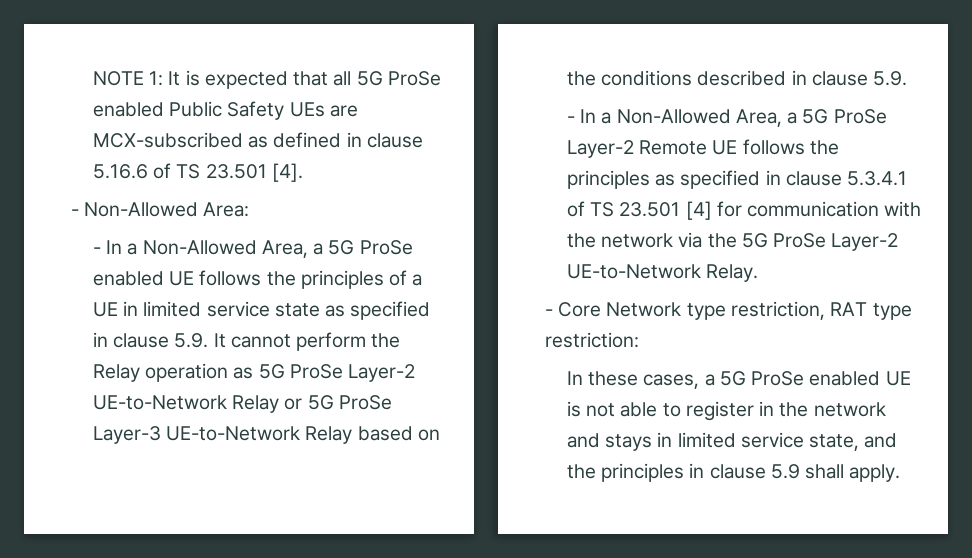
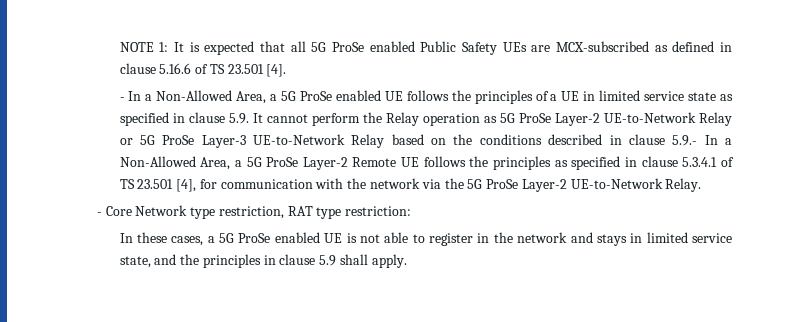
- - Non-Allowed Area:
- - In a Non-Allowed Area, a 5G ProSe enabled UE follows the principles of a UE in limited service state as specified in clause 5.9. It cannot perform the Relay operation as 5G ProSe Layer-2 UE-to-Network Relay or 5G ProSe Layer-3 UE-to-Network Relay based on the conditions described in clause 5.9.
- - In a Non-Allowed Area, a 5G ProSe Layer-2 Remote UE follows the principles as specified in clause 5.3.4.1 of TS 23.501 [4] for communication with the network via the 5G ProSe Layer-2 UE-to-Network Relay.
+ - In a Non-Allowed Area, a 5G ProSe enabled UE follows the principles of a UE in limited service state as specified in clause 5.9. It cannot perform the Relay operation as 5G ProSe Layer-2 UE-to-Network Relay or 5G ProSe Layer-3 UE-to-Network Relay based on the conditions described in clause 5.9.- In a Non-Allowed Area, a 5G ProSe Layer-2 Remote UE follows the principles as specified in clause 5.3.4.1 of TS 23.501 [4], for communication with the network via the 5G ProSe Layer-2 UE-to-Network Relay.

